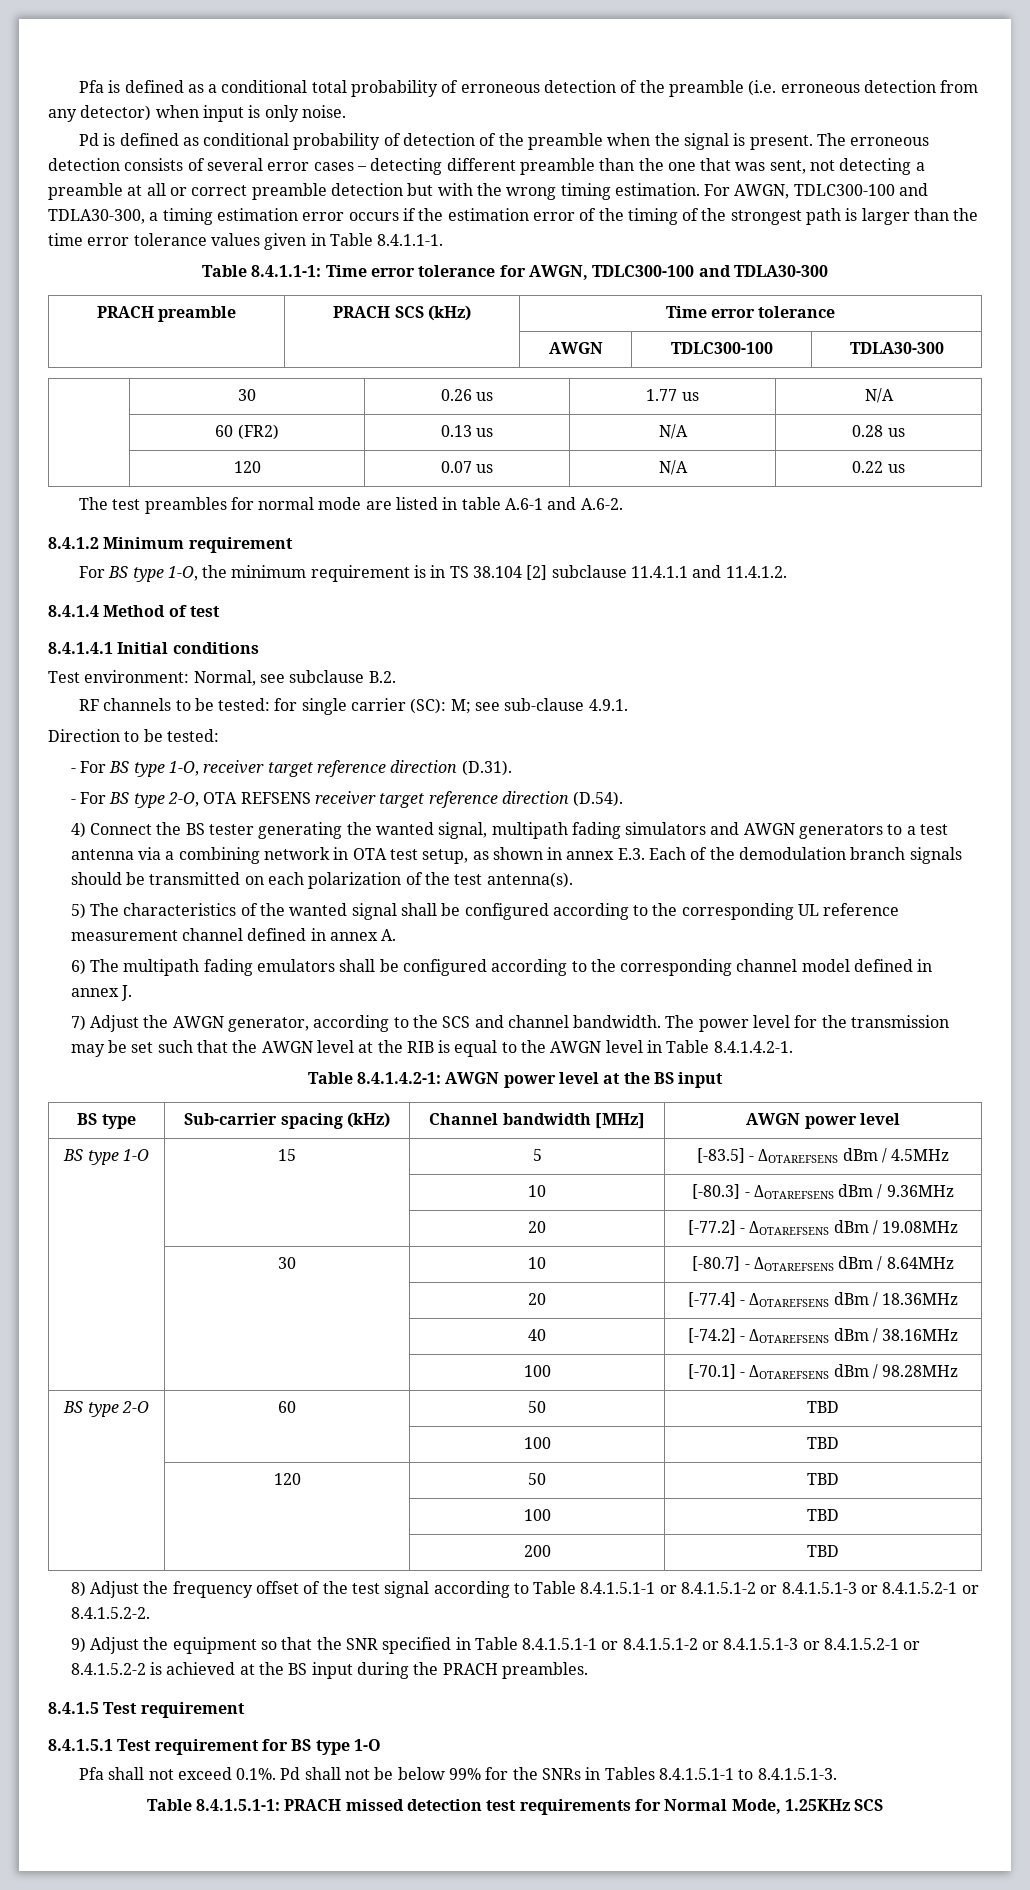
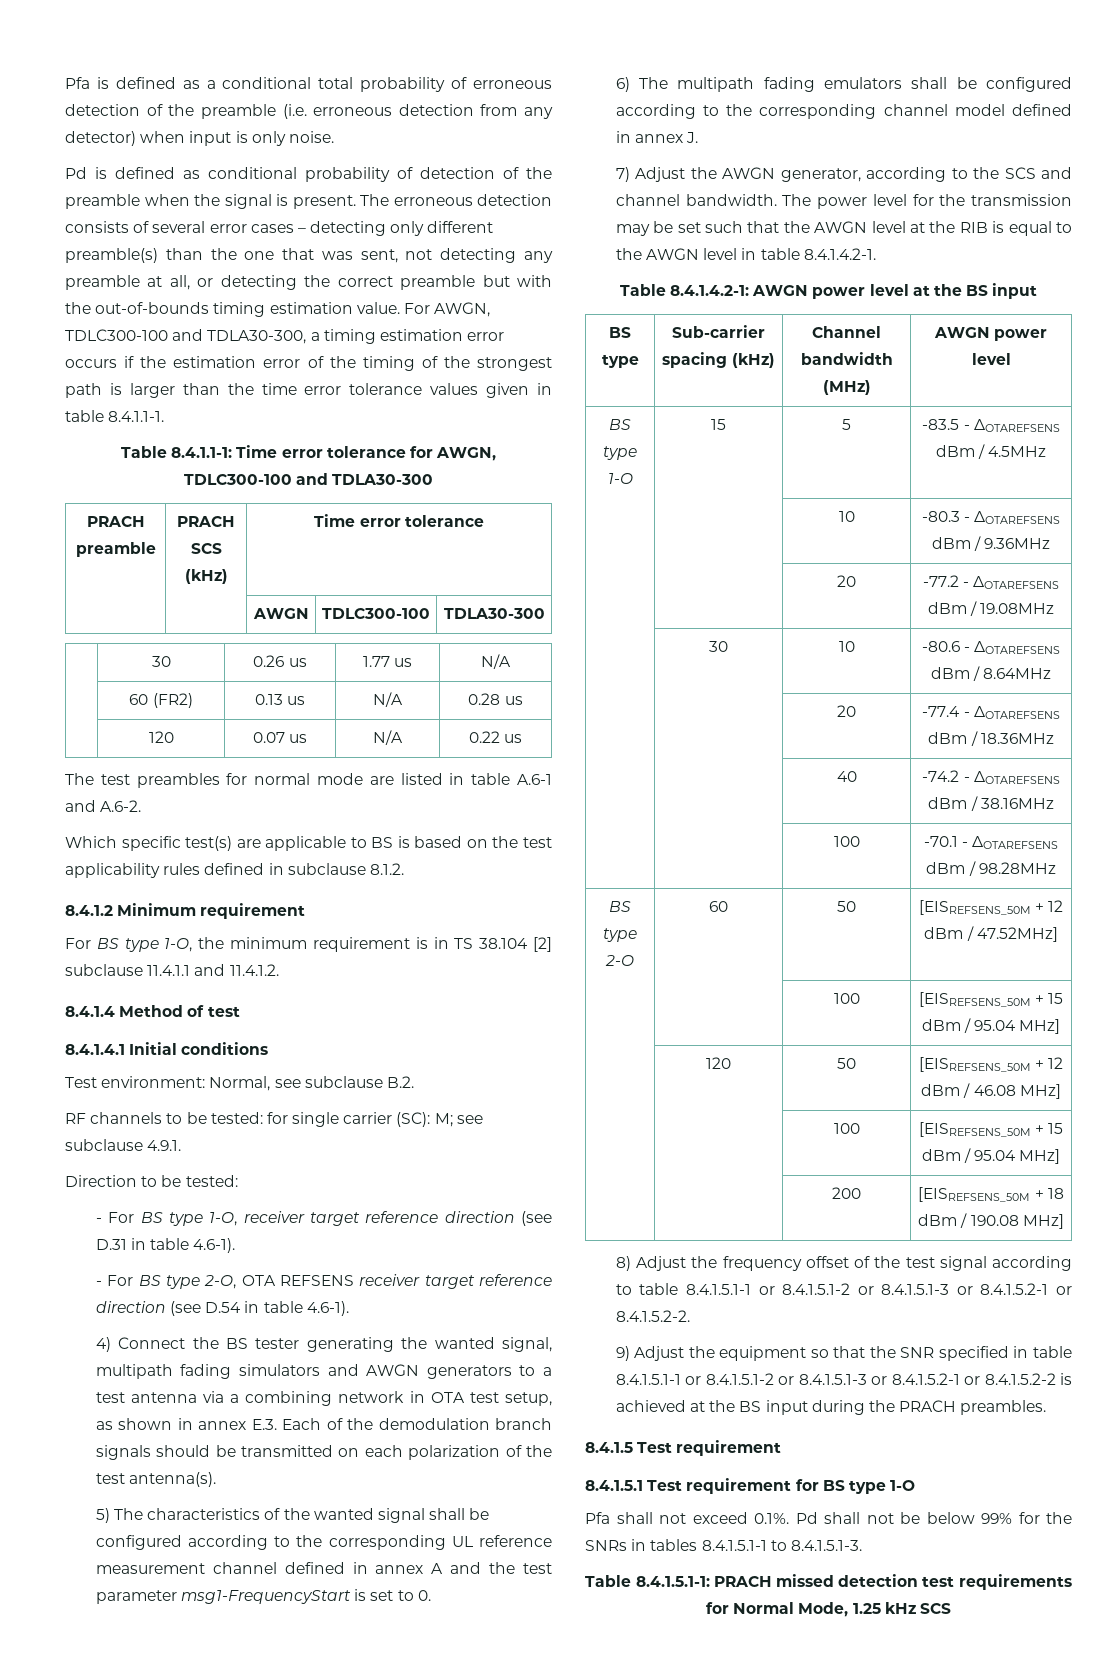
- The erroneous detection consists of several error cases – detecting different preamble than the one that was sent, not detecting a preamble at all or correct preamble detection but with the wrong timing estimation.
+ The erroneous detection consists of several error cases – detecting only different preamble(s) than the one that was sent, not detecting any preamble at all, or detecting the correct preamble but with the out-of-bounds timing estimation value.
- For AWGN, TDLC300-100 and TDLA30-300, a timing estimation error occurs if the estimation error of the timing of the strongest path is larger than the time error tolerance values given in Table 8.4.1.1-1.
+ For AWGN, TDLC300-100 and TDLA30-300, a timing estimation error occurs if the estimation error of the timing of the strongest path is larger than the time error tolerance values given in table 8.4.1.1-1.
+ Which specific test(s) are applicable to BS is based on the test applicability rules defined in subclause 8.1.2.
- RF channels to be tested: for single carrier (SC): M; see sub-clause 4.9.1.
+ RF channels to be tested: for single carrier (SC): M; see subclause 4.9.1.
- - For BS type 1-O, receiver target reference direction (D.31).
+ - For BS type 1-O, receiver target reference direction (see D.31 in table 4.6-1).
- - For BS type 2-O, OTA REFSENS receiver target reference direction (D.54).
+ - For BS type 2-O, OTA REFSENS receiver target reference direction (see D.54 in table 4.6-1).
- 5) The characteristics of the wanted signal shall be configured according to the corresponding UL reference measurement channel defined in annex A.
+ 5) The characteristics of the wanted signal shall be configured according to the corresponding UL reference measurement channel defined in annex A and the test parameter msg1-FrequencyStart is set to 0.
- The power level for the transmission may be set such that the AWGN level at the RIB is equal to the AWGN level in Table 8.4.1.4.2-1.
+ The power level for the transmission may be set such that the AWGN level at the RIB is equal to the AWGN level in table 8.4.1.4.2-1.
- BS type | Sub-carrier spacing (kHz) | Channel bandwidth [MHz] | AWGN power level
+ BS type | Sub-carrier spacing (kHz) | Channel bandwidth (MHz) | AWGN power level
- BS type 1-O | 15 | 5 | [-83.5] - ΔOTAREFSENS dBm / 4.5MHz
+ BS type 1-O | 15 | 5 | -83.5 - ΔOTAREFSENS dBm / 4.5MHz
- | | 10 | [-80.3] - ΔOTAREFSENS dBm / 9.36MHz
+ | | 10 | -80.3 - ΔOTAREFSENS dBm / 9.36MHz
- | | 20 | [-77.2] - ΔOTAREFSENS dBm / 19.08MHz
+ | | 20 | -77.2 - ΔOTAREFSENS dBm / 19.08MHz
- | 30 | 10 | [-80.7] - ΔOTAREFSENS dBm / 8.64MHz
+ | 30 | 10 | -80.6 - ΔOTAREFSENS dBm / 8.64MHz
- | | 20 | [-77.4] - ΔOTAREFSENS dBm / 18.36MHz
+ | | 20 | -77.4 - ΔOTAREFSENS dBm / 18.36MHz
- | | 40 | [-74.2] - ΔOTAREFSENS dBm / 38.16MHz
+ | | 40 | -74.2 - ΔOTAREFSENS dBm / 38.16MHz
- | | 100 | [-70.1] - ΔOTAREFSENS dBm / 98.28MHz
+ | | 100 | -70.1 - ΔOTAREFSENS dBm / 98.28MHz
- BS type 2-O | 60 | 50 | TBD
- | | 100 | TBD
- | 120 | 50 | TBD
- | | 100 | TBD
- | | 200 | TBD
+ BS type 2-O | 60 | 50 | [EISREFSENS_50M + 12 dBm / 47.52MHz]
+ | | 100 | [EISREFSENS_50M + 15 dBm / 95.04 MHz]
+ | 120 | 50 | [EISREFSENS_50M + 12 dBm / 46.08 MHz]
+ | | 100 | [EISREFSENS_50M + 15 dBm / 95.04 MHz]
+ | | 200 | [EISREFSENS_50M + 18 dBm / 190.08 MHz]
- 8) Adjust the frequency offset of the test signal according to Table 8.4.1.5.1-1 or 8.4.1.5.1-2 or 8.4.1.5.1-3 or 8.4.1.5.2-1 or 8.4.1.5.2-2.
+ 8) Adjust the frequency offset of the test signal according to table 8.4.1.5.1-1 or 8.4.1.5.1-2 or 8.4.1.5.1-3 or 8.4.1.5.2-1 or 8.4.1.5.2-2.
- 9) Adjust the equipment so that the SNR specified in Table 8.4.1.5.1-1 or 8.4.1.5.1-2 or 8.4.1.5.1-3 or 8.4.1.5.2-1 or 8.4.1.5.2-2 is achieved at the BS input during the PRACH preambles.
+ 9) Adjust the equipment so that the SNR specified in table 8.4.1.5.1-1 or 8.4.1.5.1-2 or 8.4.1.5.1-3 or 8.4.1.5.2-1 or 8.4.1.5.2-2 is achieved at the BS input during the PRACH preambles.
- Pfa shall not exceed 0.1%. Pd shall not be below 99% for the SNRs in Tables 8.4.1.5.1-1 to 8.4.1.5.1-3.
+ Pfa shall not exceed 0.1%. Pd shall not be below 99% for the SNRs in tables 8.4.1.5.1-1 to 8.4.1.5.1-3.
- Table 8.4.1.5.1-1: PRACH missed detection test requirements for Normal Mode, 1.25KHz SCS
+ Table 8.4.1.5.1-1: PRACH missed detection test requirements for Normal Mode, 1.25 kHz SCS

